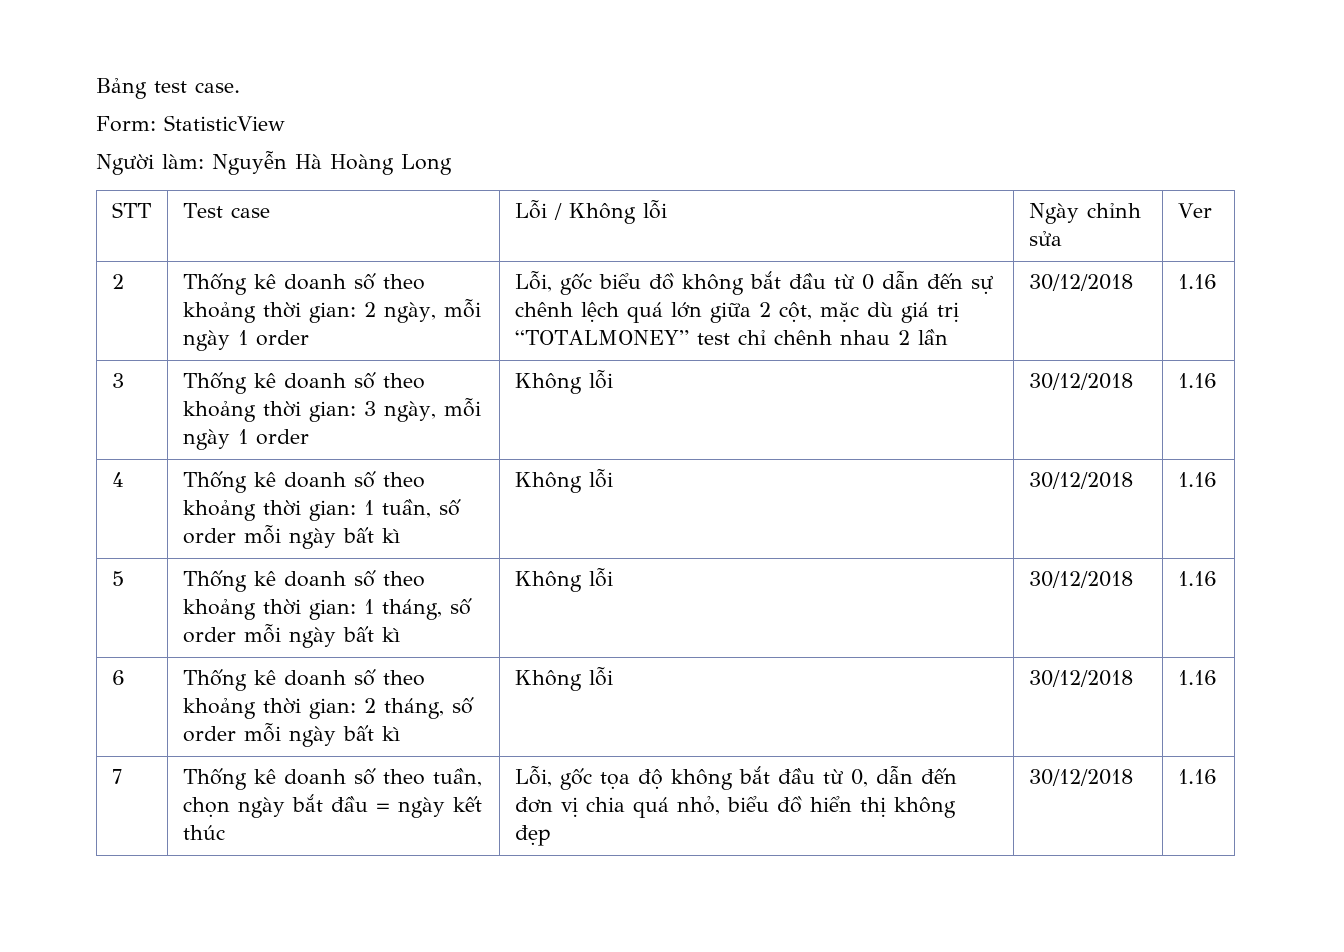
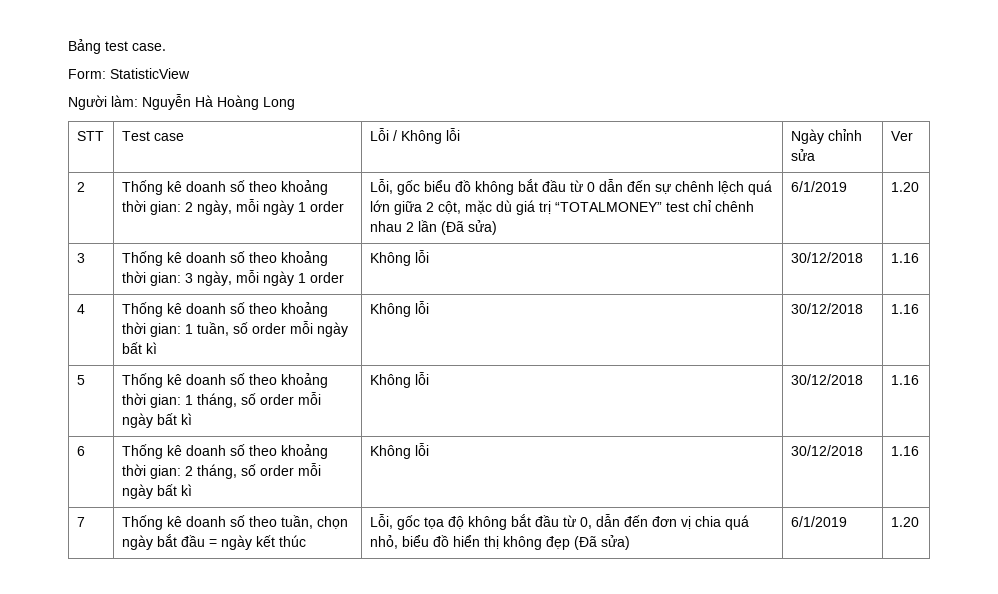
- Lỗi, gốc biểu đồ không bắt đầu từ 0 dẫn đến sự chênh lệch quá lớn giữa 2 cột, mặc dù giá trị “TOTALMONEY” test chỉ chênh nhau 2 lần | 30/12/2018 | 1.16
+ Lỗi, gốc biểu đồ không bắt đầu từ 0 dẫn đến sự chênh lệch quá lớn giữa 2 cột, mặc dù giá trị “TOTALMONEY” test chỉ chênh nhau 2 lần (Đã sửa) | 6/1/2019 | 1.20
- Lỗi, gốc tọa độ không bắt đầu từ 0, dẫn đến đơn vị chia quá nhỏ, biểu đồ hiển thị không đẹp | 30/12/2018 | 1.16
+ Lỗi, gốc tọa độ không bắt đầu từ 0, dẫn đến đơn vị chia quá nhỏ, biểu đồ hiển thị không đẹp (Đã sửa) | 6/1/2019 | 1.20

